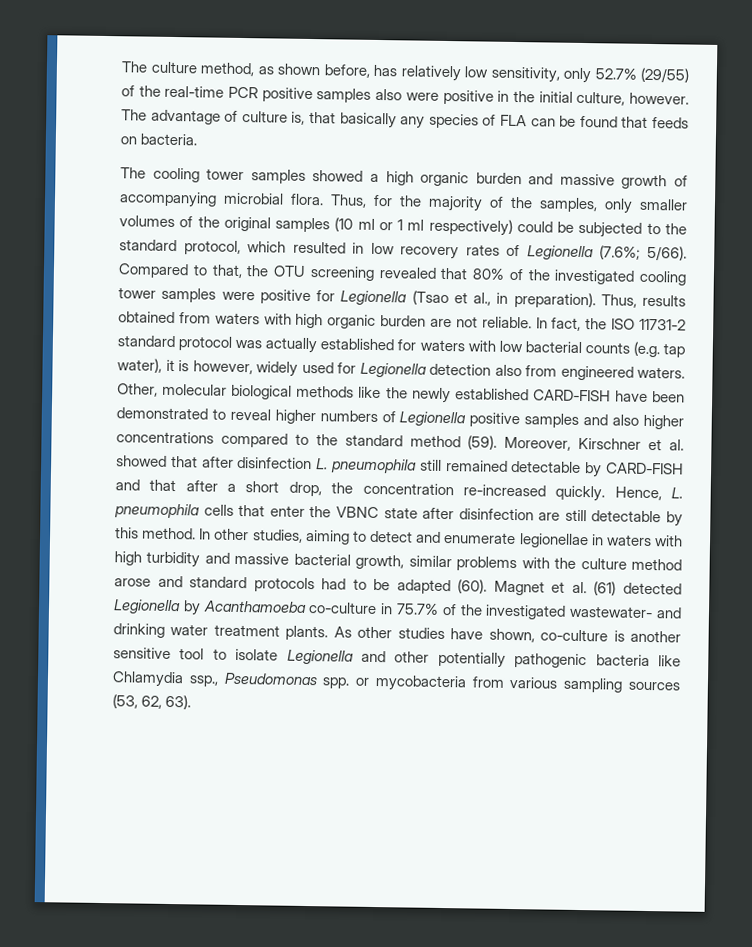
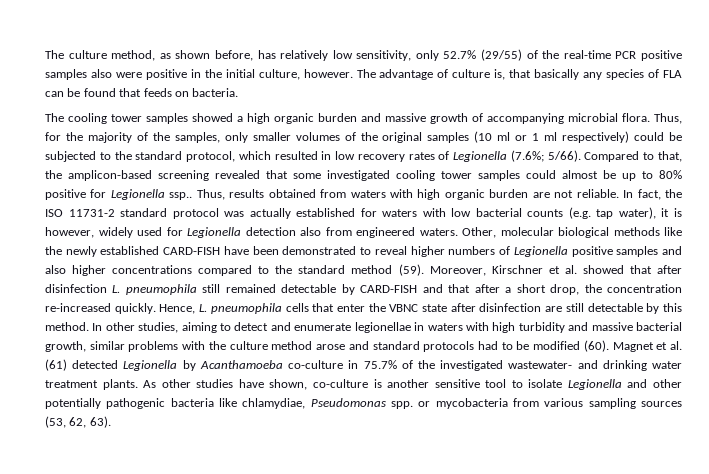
- Compared to that, the OTU screening revealed that 80% of the investigated cooling tower samples were positive for Legionella (Tsao et al., in preparation).
+ Compared to that, the amplicon-based screening revealed that some investigated cooling tower samples could almost be up to 80% positive for Legionella ssp..
- In other studies, aiming to detect and enumerate legionellae in waters with high turbidity and massive bacterial growth, similar problems with the culture method arose and standard protocols had to be adapted (60).
+ In other studies, aiming to detect and enumerate legionellae in waters with high turbidity and massive bacterial growth, similar problems with the culture method arose and standard protocols had to be modified (60).
- As other studies have shown, co-culture is another sensitive tool to isolate Legionella and other potentially pathogenic bacteria like Chlamydia ssp., Pseudomonas spp. or mycobacteria from various sampling sources (53, 62, 63).
+ As other studies have shown, co-culture is another sensitive tool to isolate Legionella and other potentially pathogenic bacteria like chlamydiae, Pseudomonas spp. or mycobacteria from various sampling sources (53, 62, 63).

